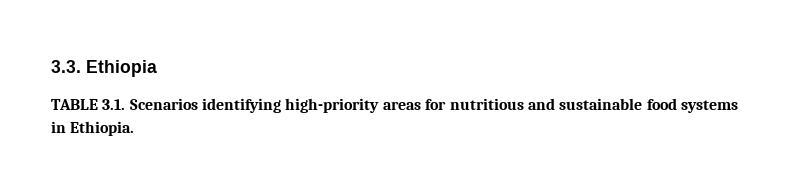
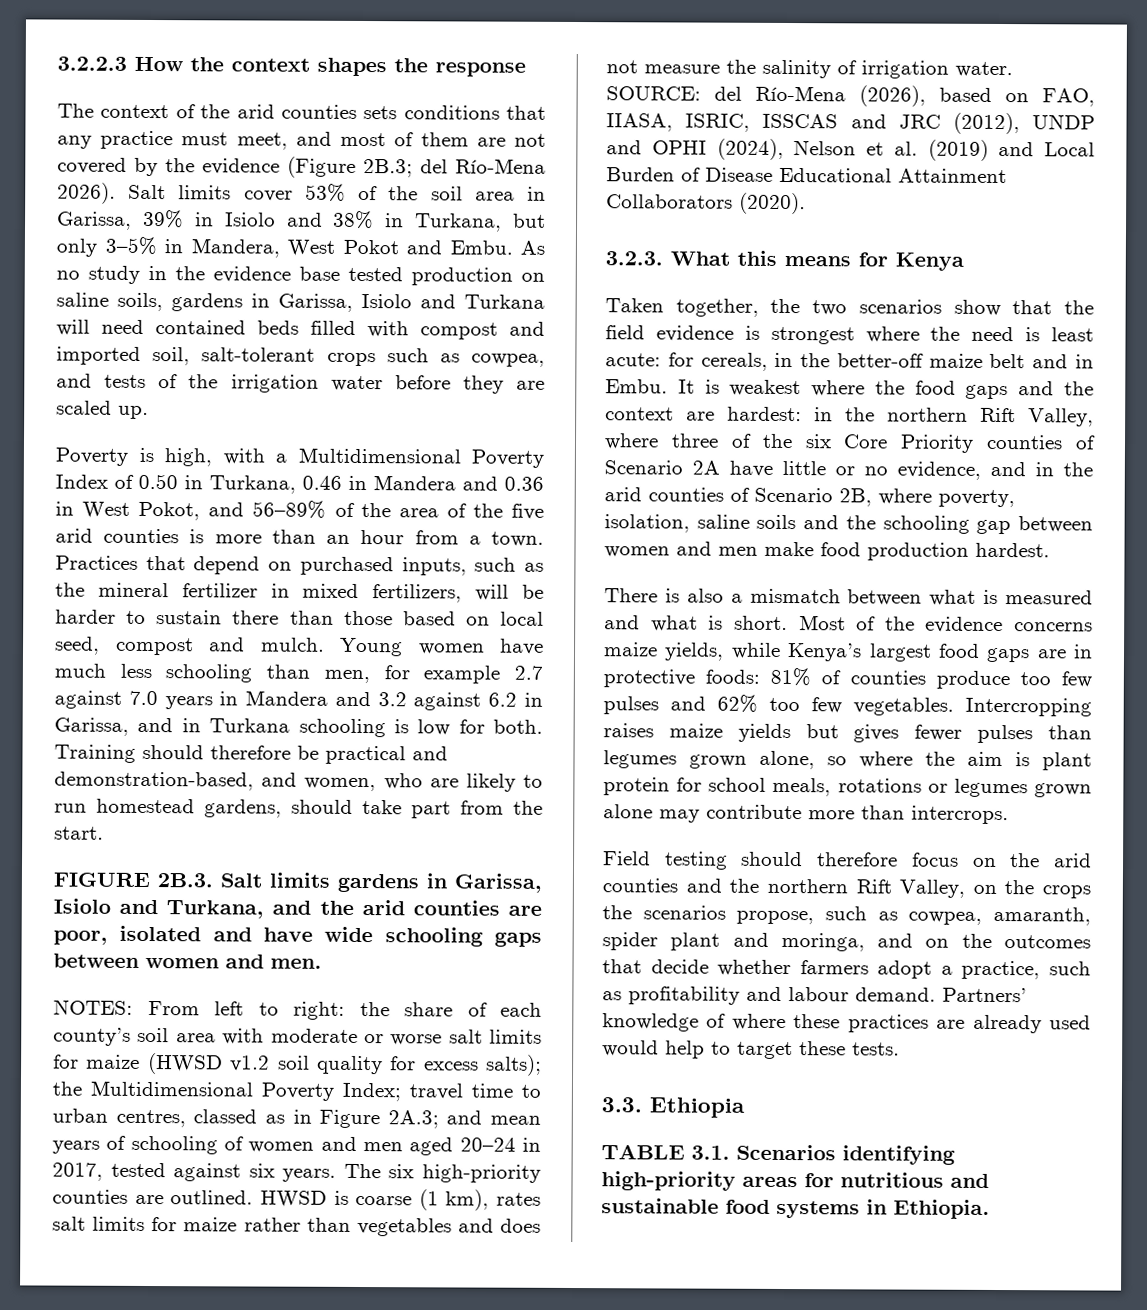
+ 3.2.2.3 How the context shapes the response
+ The context of the arid counties sets conditions that any practice must meet, and most of them are not covered by the evidence (Figure 2B.3; del Río-Mena 2026). Salt limits cover 53% of the soil area in Garissa, 39% in Isiolo and 38% in Turkana, but only 3–5% in Mandera, West Pokot and Embu. As no study in the evidence base tested production on saline soils, gardens in Garissa, Isiolo and Turkana will need contained beds filled with compost and imported soil, salt-tolerant crops such as cowpea, and tests of the irrigation water before they are scaled up.
+ Poverty is high, with a Multidimensional Poverty Index of 0.50 in Turkana, 0.46 in Mandera and 0.36 in West Pokot, and 56–89% of the area of the five arid counties is more than an hour from a town. Practices that depend on purchased inputs, such as the mineral fertilizer in mixed fertilizers, will be harder to sustain there than those based on local seed, compost and mulch. Young women have much less schooling than men, for example 2.7 against 7.0 years in Mandera and 3.2 against 6.2 in Garissa, and in Turkana schooling is low for both. Training should therefore be practical and demonstration-based, and women, who are likely to run homestead gardens, should take part from the start.
+ FIGURE 2B.3. Salt limits gardens in Garissa, Isiolo and Turkana, and the arid counties are poor, isolated and have wide schooling gaps between women and men.
+ NOTES: From left to right: the share of each county’s soil area with moderate or worse salt limits for maize (HWSD v1.2 soil quality for excess salts); the Multidimensional Poverty Index; travel time to urban centres, classed as in Figure 2A.3; and mean years of schooling of women and men aged 20–24 in 2017, tested against six years. The six high-priority counties are outlined. HWSD is coarse (1 km), rates salt limits for maize rather than vegetables and does not measure the salinity of irrigation water. SOURCE: del Río-Mena (2026), based on FAO, IIASA, ISRIC, ISSCAS and JRC (2012), UNDP and OPHI (2024), Nelson et al. (2019) and Local Burden of Disease Educational Attainment Collaborators (2020).
+ 3.2.3. What this means for Kenya
+ Taken together, the two scenarios show that the field evidence is strongest where the need is least acute: for cereals, in the better-off maize belt and in Embu. It is weakest where the food gaps and the context are hardest: in the northern Rift Valley, where three of the six Core Priority counties of Scenario 2A have little or no evidence, and in the arid counties of Scenario 2B, where poverty, isolation, saline soils and the schooling gap between women and men make food production hardest.
+ There is also a mismatch between what is measured and what is short. Most of the evidence concerns maize yields, while Kenya’s largest food gaps are in protective foods: 81% of counties produce too few pulses and 62% too few vegetables. Intercropping raises maize yields but gives fewer pulses than legumes grown alone, so where the aim is plant protein for school meals, rotations or legumes grown alone may contribute more than intercrops.
+ Field testing should therefore focus on the arid counties and the northern Rift Valley, on the crops the scenarios propose, such as cowpea, amaranth, spider plant and moringa, and on the outcomes that decide whether farmers adopt a practice, such as profitability and labour demand. Partners’ knowledge of where these practices are already used would help to target these tests.

